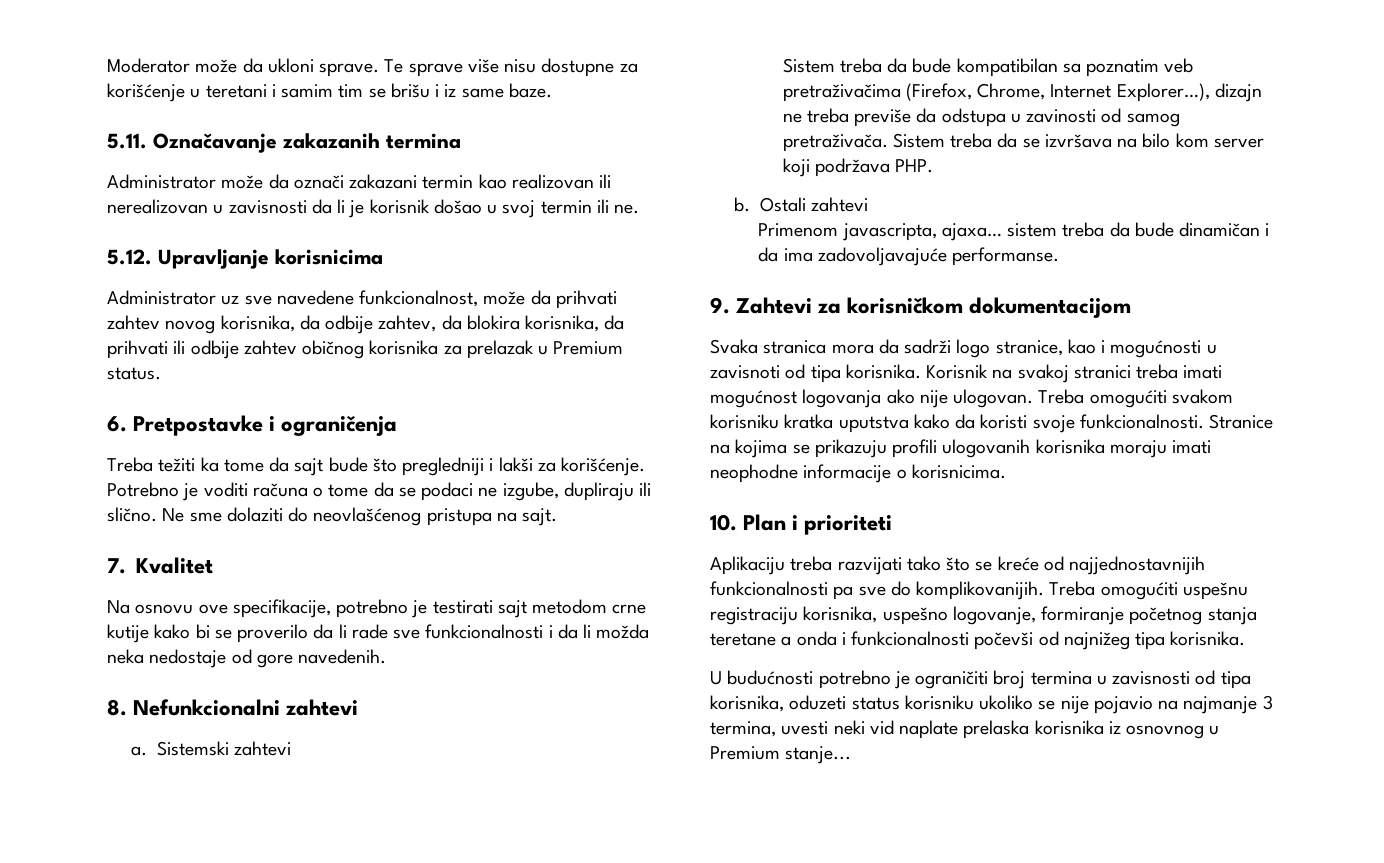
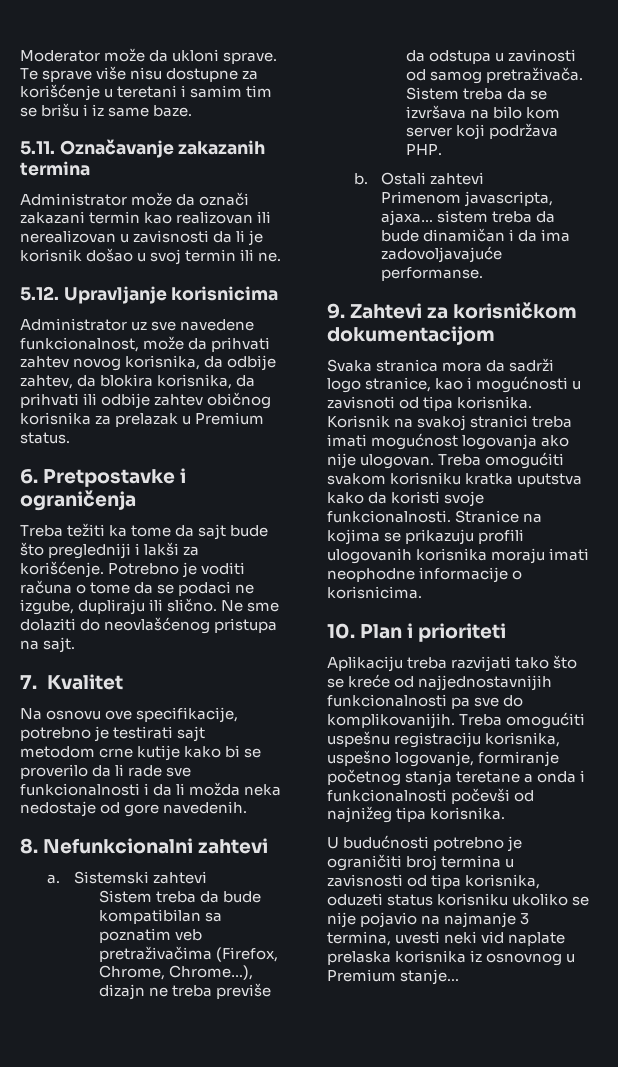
- Sistem treba da bude kompatibilan sa poznatim veb pretraživačima (Firefox, Chrome, Internet Explorer…), dizajn ne treba previše da odstupa u zavinosti od samog pretraživača.
+ Sistem treba da bude kompatibilan sa poznatim veb pretraživačima (Firefox, Chrome, Chrome…), dizajn ne treba previše da odstupa u zavinosti od samog pretraživača.

